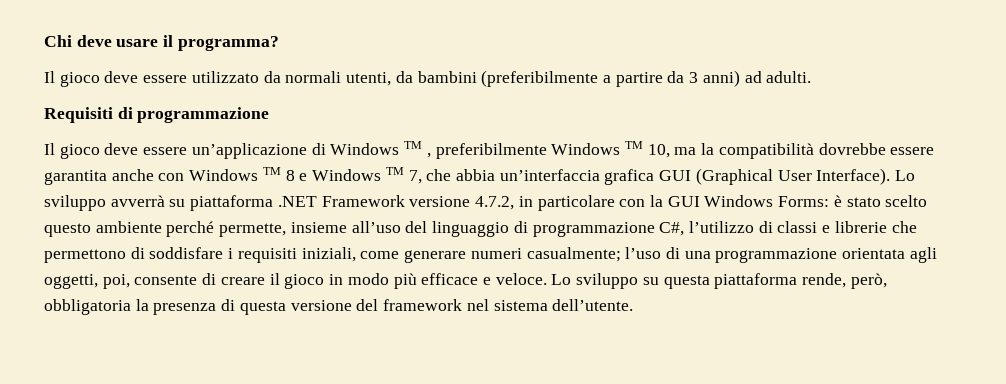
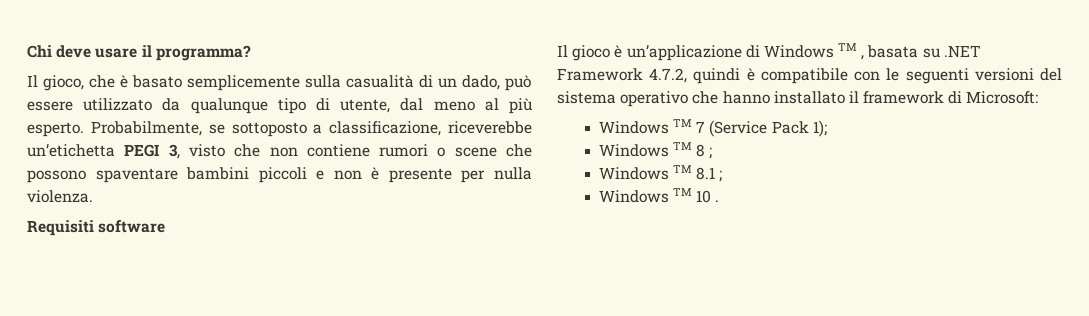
- Il gioco deve essere utilizzato da normali utenti, da bambini (preferibilmente a partire da 3 anni) ad adulti.
+ Il gioco, che è basato semplicemente sulla casualità di un dado, può essere utilizzato da qualunque tipo di utente, dal meno al più esperto. Probabilmente, se sottoposto a classificazione, riceverebbe un’etichetta PEGI 3, visto che non contiene rumori o scene che possono spaventare bambini piccoli e non è presente per nulla violenza.
- Requisiti di programmazione
- Il gioco deve essere un’applicazione di Windows TM , preferibilmente Windows TM 10, ma la compatibilità dovrebbe essere garantita anche con Windows TM 8 e Windows TM 7, che abbia un’interfaccia grafica GUI (Graphical User Interface). Lo sviluppo avverrà su piattaforma .NET Framework versione 4.7.2, in particolare con la GUI Windows Forms: è stato scelto questo ambiente perché permette, insieme all’uso del linguaggio di programmazione C#, l’utilizzo di classi e librerie che permettono di soddisfare i requisiti iniziali, come generare numeri casualmente; l’uso di una programmazione orientata agli oggetti, poi, consente di creare il gioco in modo più efficace e veloce. Lo sviluppo su questa piattaforma rende, però, obbligatoria la presenza di questa versione del framework nel sistema dell’utente.
+ Requisiti software
+ Il gioco è un’applicazione di Windows TM , basata su .NET Framework 4.7.2, quindi è compatibile con le seguenti versioni del sistema operativo che hanno installato il framework di Microsoft:
+ Windows TM 7 (Service Pack 1);
+ Windows TM 8 ;
+ Windows TM 8.1 ;
+ Windows TM 10 .

